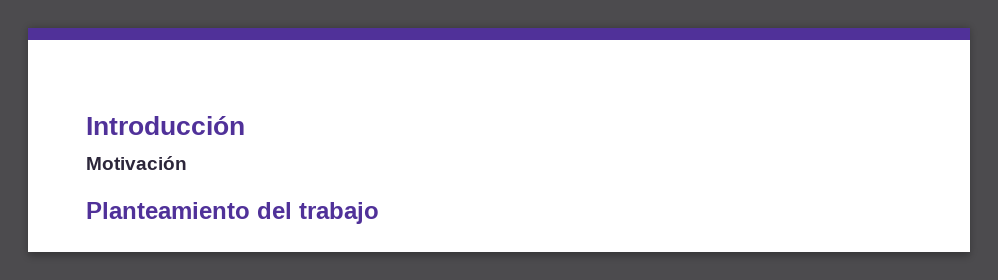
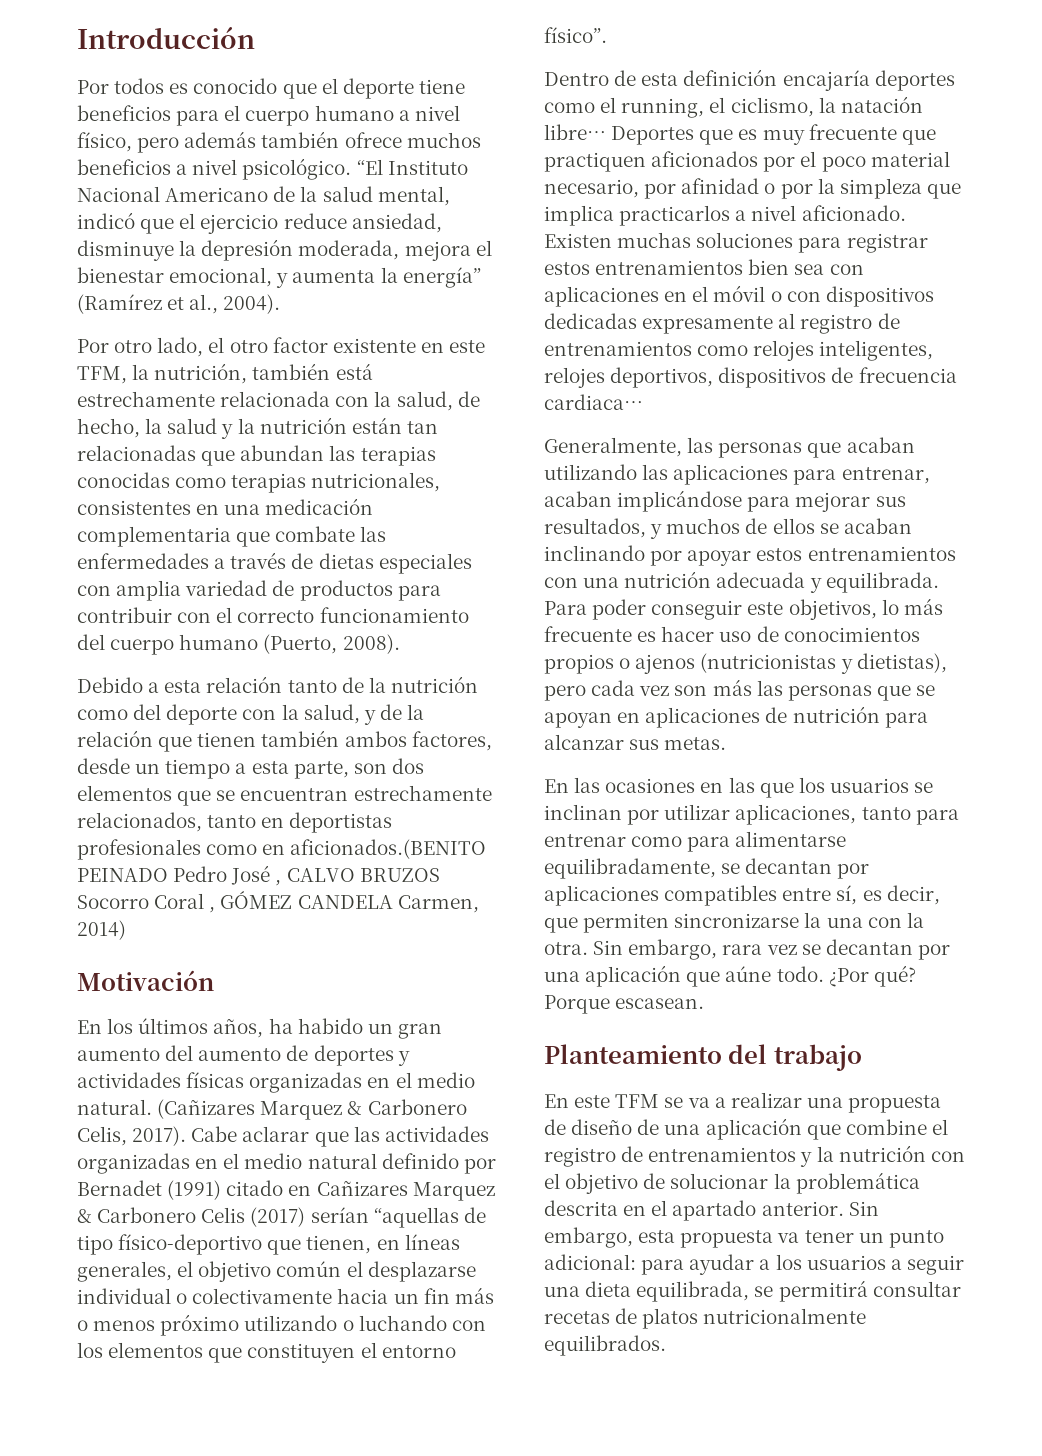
+ Por todos es conocido que el deporte tiene beneficios para el cuerpo humano a nivel físico, pero además también ofrece muchos beneficios a nivel psicológico. “El Instituto Nacional Americano de la salud mental, indicó que el ejercicio reduce ansiedad, disminuye la depresión moderada, mejora el bienestar emocional, y aumenta la energía” (Ramírez et al., 2004).
+ Por otro lado, el otro factor existente en este TFM, la nutrición, también está estrechamente relacionada con la salud, de hecho, la salud y la nutrición están tan relacionadas que abundan las terapias conocidas como terapias nutricionales, consistentes en una medicación complementaria que combate las enfermedades a través de dietas especiales con amplia variedad de productos para contribuir con el correcto funcionamiento del cuerpo humano (Puerto, 2008).
+ Debido a esta relación tanto de la nutrición como del deporte con la salud, y de la relación que tienen también ambos factores, desde un tiempo a esta parte, son dos elementos que se encuentran estrechamente relacionados, tanto en deportistas profesionales como en aficionados.(BENITO PEINADO Pedro José , CALVO BRUZOS Socorro Coral , GÓMEZ CANDELA Carmen, 2014)
  Motivación
+ En los últimos años, ha habido un gran aumento del aumento de deportes y actividades físicas organizadas en el medio natural. (Cañizares Marquez & Carbonero Celis, 2017). Cabe aclarar que las actividades organizadas en el medio natural definido por Bernadet (1991) citado en Cañizares Marquez & Carbonero Celis (2017) serían “aquellas de tipo físico-deportivo que tienen, en líneas generales, el objetivo común el desplazarse individual o colectivamente hacia un fin más o menos próximo utilizando o luchando con los elementos que constituyen el entorno físico”.
+ Dentro de esta definición encajaría deportes como el running, el ciclismo, la natación libre… Deportes que es muy frecuente que practiquen aficionados por el poco material necesario, por afinidad o por la simpleza que implica practicarlos a nivel aficionado. Existen muchas soluciones para registrar estos entrenamientos bien sea con aplicaciones en el móvil o con dispositivos dedicadas expresamente al registro de entrenamientos como relojes inteligentes, relojes deportivos, dispositivos de frecuencia cardiaca…
+ Generalmente, las personas que acaban utilizando las aplicaciones para entrenar, acaban implicándose para mejorar sus resultados, y muchos de ellos se acaban inclinando por apoyar estos entrenamientos con una nutrición adecuada y equilibrada. Para poder conseguir este objetivos, lo más frecuente es hacer uso de conocimientos propios o ajenos (nutricionistas y dietistas), pero cada vez son más las personas que se apoyan en aplicaciones de nutrición para alcanzar sus metas.
+ En las ocasiones en las que los usuarios se inclinan por utilizar aplicaciones, tanto para entrenar como para alimentarse equilibradamente, se decantan por aplicaciones compatibles entre sí, es decir, que permiten sincronizarse la una con la otra. Sin embargo, rara vez se decantan por una aplicación que aúne todo. ¿Por qué? Porque escasean.
  Planteamiento del trabajo
+ En este TFM se va a realizar una propuesta de diseño de una aplicación que combine el registro de entrenamientos y la nutrición con el objetivo de solucionar la problemática descrita en el apartado anterior. Sin embargo, esta propuesta va tener un punto adicional: para ayudar a los usuarios a seguir una dieta equilibrada, se permitirá consultar recetas de platos nutricionalmente equilibrados.

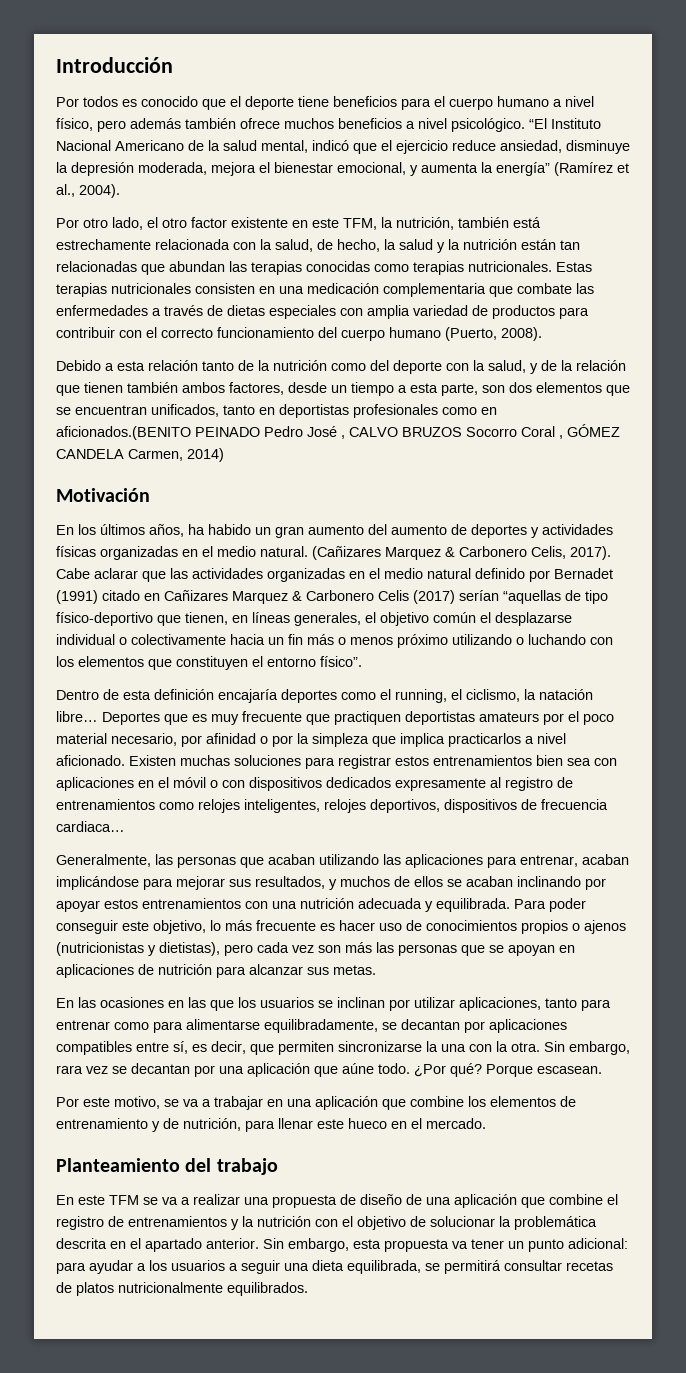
- Por otro lado, el otro factor existente en este TFM, la nutrición, también está estrechamente relacionada con la salud, de hecho, la salud y la nutrición están tan relacionadas que abundan las terapias conocidas como terapias nutricionales, consistentes en una medicación complementaria que combate las enfermedades a través de dietas especiales con amplia variedad de productos para contribuir con el correcto funcionamiento del cuerpo humano (Puerto, 2008).
+ Por otro lado, el otro factor existente en este TFM, la nutrición, también está estrechamente relacionada con la salud, de hecho, la salud y la nutrición están tan relacionadas que abundan las terapias conocidas como terapias nutricionales. Estas terapias nutricionales consisten en una medicación complementaria que combate las enfermedades a través de dietas especiales con amplia variedad de productos para contribuir con el correcto funcionamiento del cuerpo humano (Puerto, 2008).
- Debido a esta relación tanto de la nutrición como del deporte con la salud, y de la relación que tienen también ambos factores, desde un tiempo a esta parte, son dos elementos que se encuentran estrechamente relacionados, tanto en deportistas profesionales como en aficionados.(BENITO PEINADO Pedro José , CALVO BRUZOS Socorro Coral , GÓMEZ CANDELA Carmen, 2014)
+ Debido a esta relación tanto de la nutrición como del deporte con la salud, y de la relación que tienen también ambos factores, desde un tiempo a esta parte, son dos elementos que se encuentran unificados, tanto en deportistas profesionales como en aficionados.(BENITO PEINADO Pedro José , CALVO BRUZOS Socorro Coral , GÓMEZ CANDELA Carmen, 2014)
- Deportes que es muy frecuente que practiquen aficionados por el poco material necesario, por afinidad o por la simpleza que implica practicarlos a nivel aficionado.
+ Deportes que es muy frecuente que practiquen deportistas amateurs por el poco material necesario, por afinidad o por la simpleza que implica practicarlos a nivel aficionado.
- Existen muchas soluciones para registrar estos entrenamientos bien sea con aplicaciones en el móvil o con dispositivos dedicadas expresamente al registro de entrenamientos como relojes inteligentes, relojes deportivos, dispositivos de frecuencia cardiaca…
+ Existen muchas soluciones para registrar estos entrenamientos bien sea con aplicaciones en el móvil o con dispositivos dedicados expresamente al registro de entrenamientos como relojes inteligentes, relojes deportivos, dispositivos de frecuencia cardiaca…
- Para poder conseguir este objetivos, lo más frecuente es hacer uso de conocimientos propios o ajenos (nutricionistas y dietistas), pero cada vez son más las personas que se apoyan en aplicaciones de nutrición para alcanzar sus metas.
+ Para poder conseguir este objetivo, lo más frecuente es hacer uso de conocimientos propios o ajenos (nutricionistas y dietistas), pero cada vez son más las personas que se apoyan en aplicaciones de nutrición para alcanzar sus metas.
+ Por este motivo, se va a trabajar en una aplicación que combine los elementos de entrenamiento y de nutrición, para llenar este hueco en el mercado.

